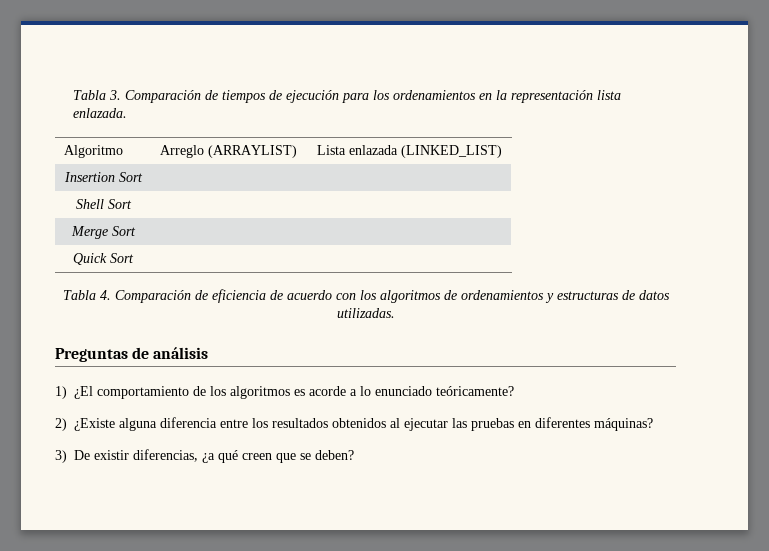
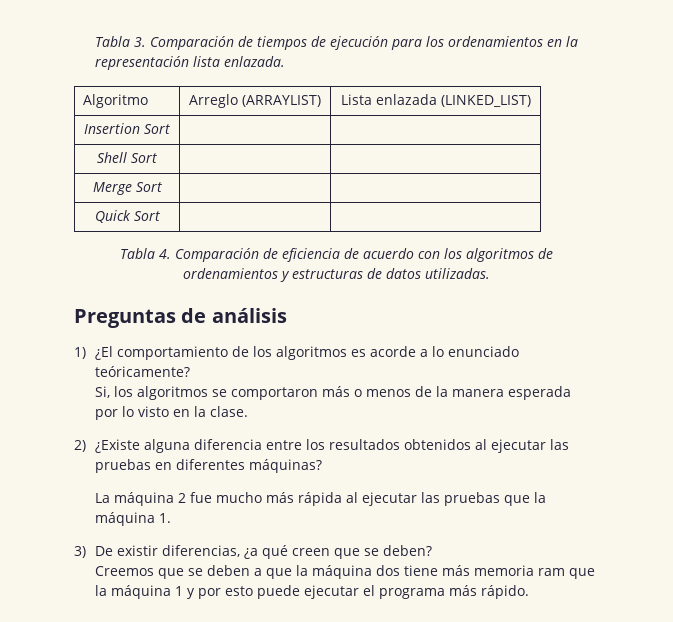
+ Si, los algoritmos se comportaron más o menos de la manera esperada por lo visto en la clase.
+ La máquina 2 fue mucho más rápida al ejecutar las pruebas que la máquina 1.
+ Creemos que se deben a que la máquina dos tiene más memoria ram que la máquina 1 y por esto puede ejecutar el programa más rápido.

